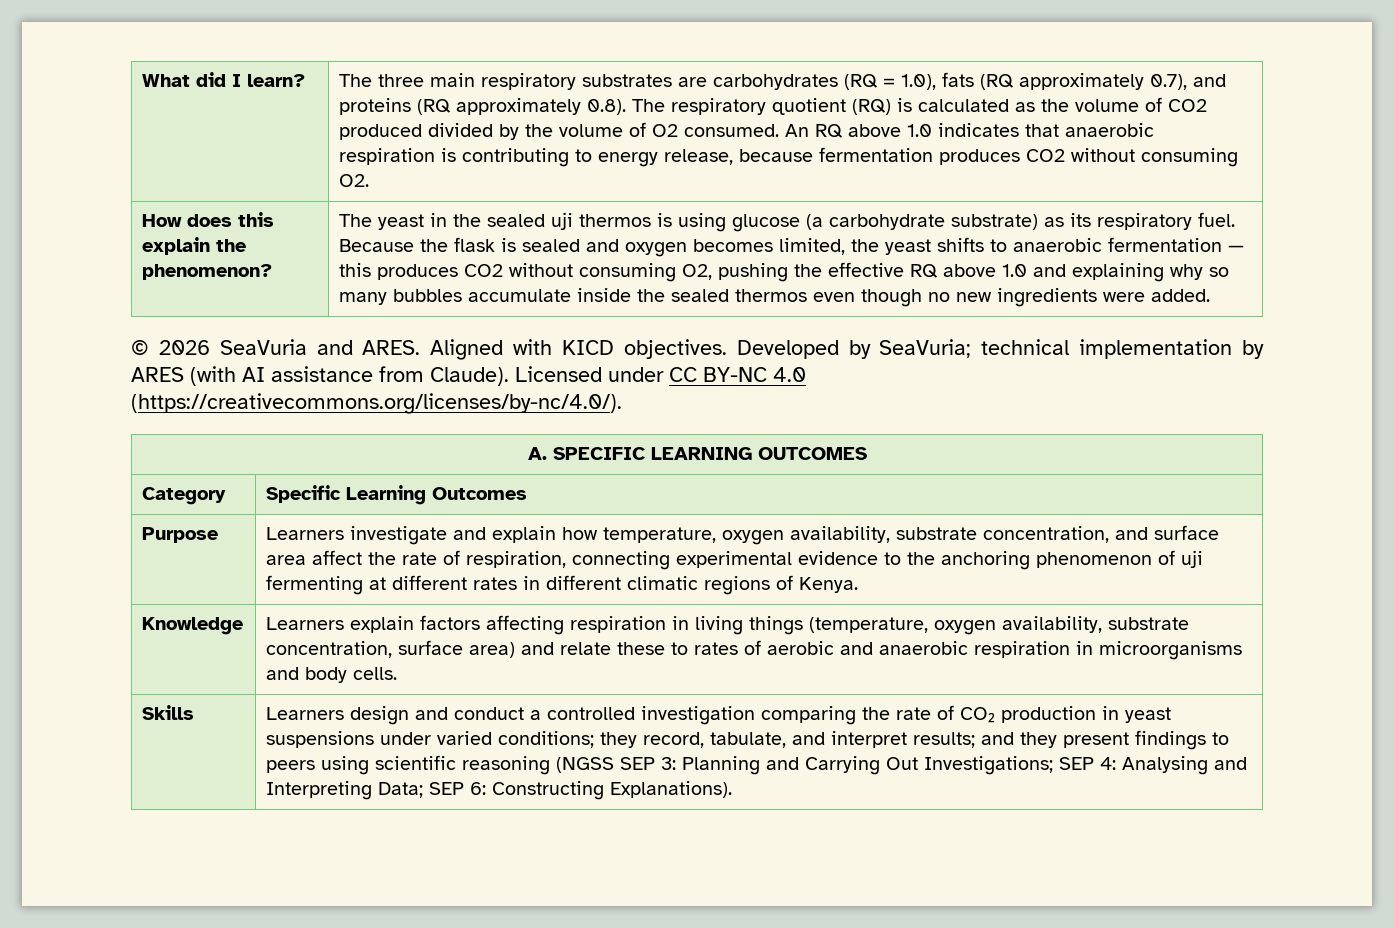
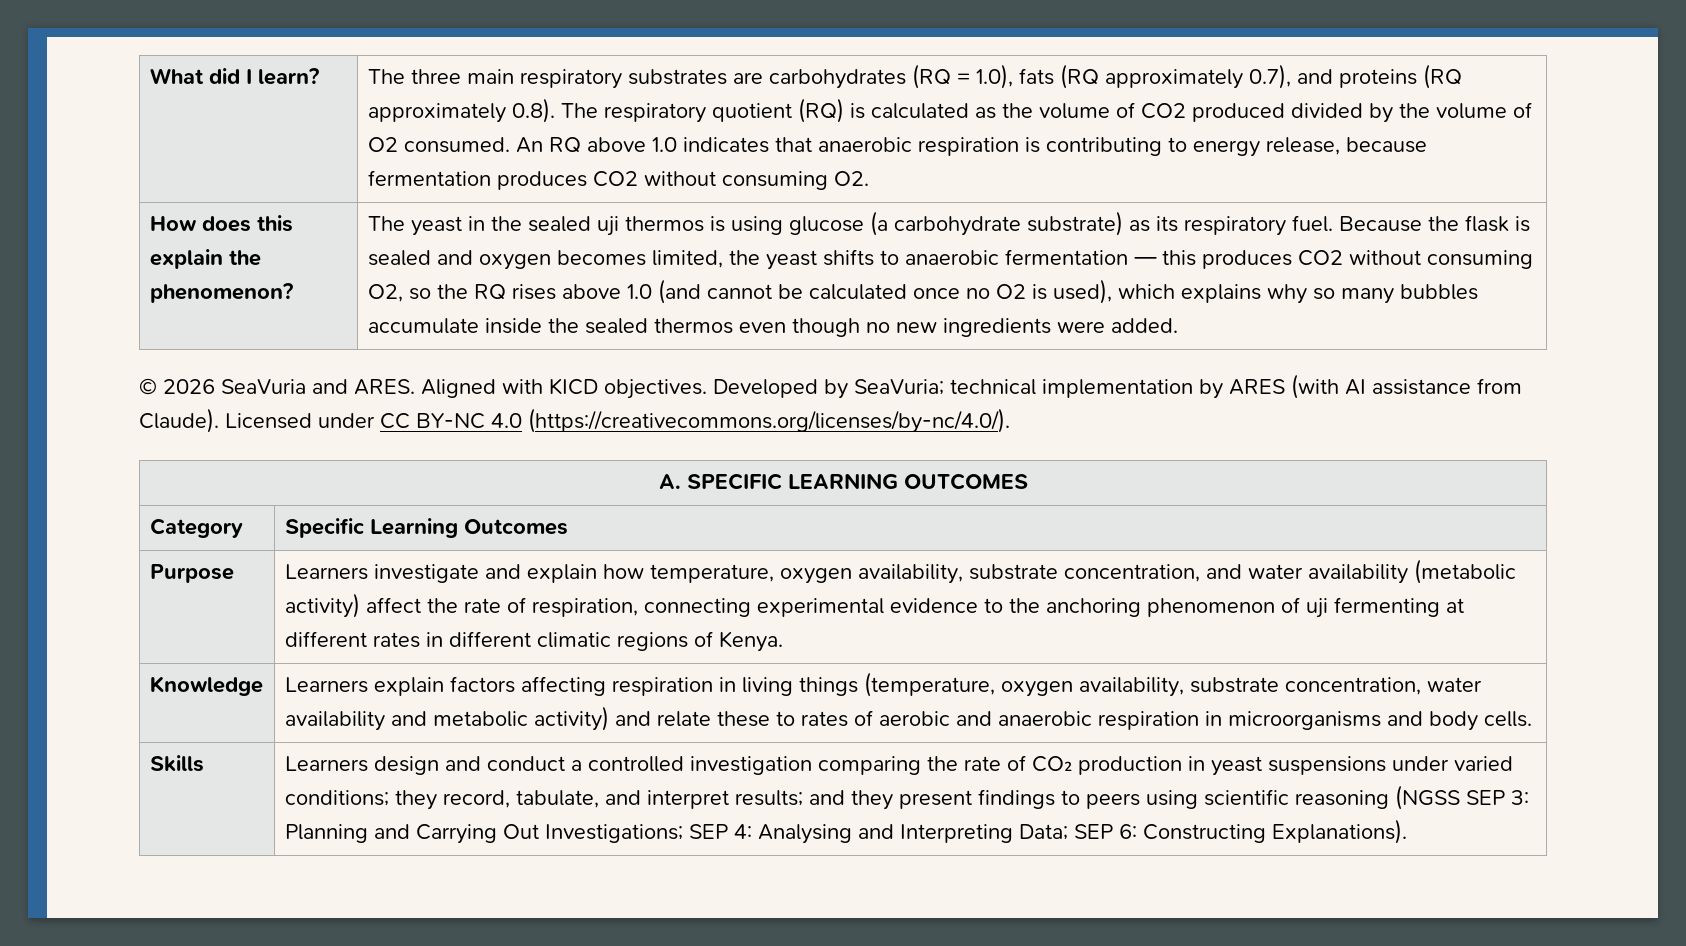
- Because the flask is sealed and oxygen becomes limited, the yeast shifts to anaerobic fermentation — this produces CO2 without consuming O2, pushing the effective RQ above 1.0 and explaining why so many bubbles accumulate inside the sealed thermos even though no new ingredients were added.
+ Because the flask is sealed and oxygen becomes limited, the yeast shifts to anaerobic fermentation — this produces CO2 without consuming O2, so the RQ rises above 1.0 (and cannot be calculated once no O2 is used), which explains why so many bubbles accumulate inside the sealed thermos even though no new ingredients were added.
- Purpose | Learners investigate and explain how temperature, oxygen availability, substrate concentration, and surface area affect the rate of respiration, connecting experimental evidence to the anchoring phenomenon of uji fermenting at different rates in different climatic regions of Kenya.
+ Purpose | Learners investigate and explain how temperature, oxygen availability, substrate concentration, and water availability (metabolic activity) affect the rate of respiration, connecting experimental evidence to the anchoring phenomenon of uji fermenting at different rates in different climatic regions of Kenya.
- Knowledge | Learners explain factors affecting respiration in living things (temperature, oxygen availability, substrate concentration, surface area) and relate these to rates of aerobic and anaerobic respiration in microorganisms and body cells.
+ Knowledge | Learners explain factors affecting respiration in living things (temperature, oxygen availability, substrate concentration, water availability and metabolic activity) and relate these to rates of aerobic and anaerobic respiration in microorganisms and body cells.

